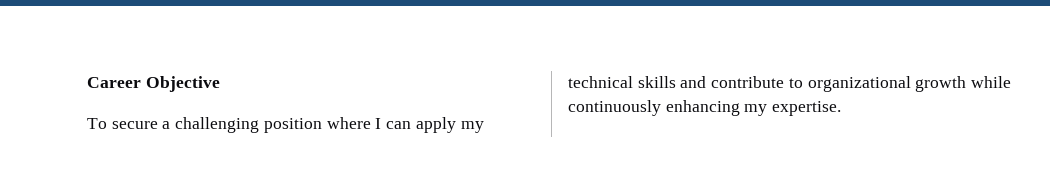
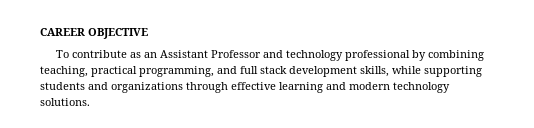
- Career Objective
+ CAREER OBJECTIVE
- To secure a challenging position where I can apply my technical skills and contribute to organizational growth while continuously enhancing my expertise.
+ To contribute as an Assistant Professor and technology professional by combining teaching, practical programming, and full stack development skills, while supporting students and organizations through effective learning and modern technology solutions.

